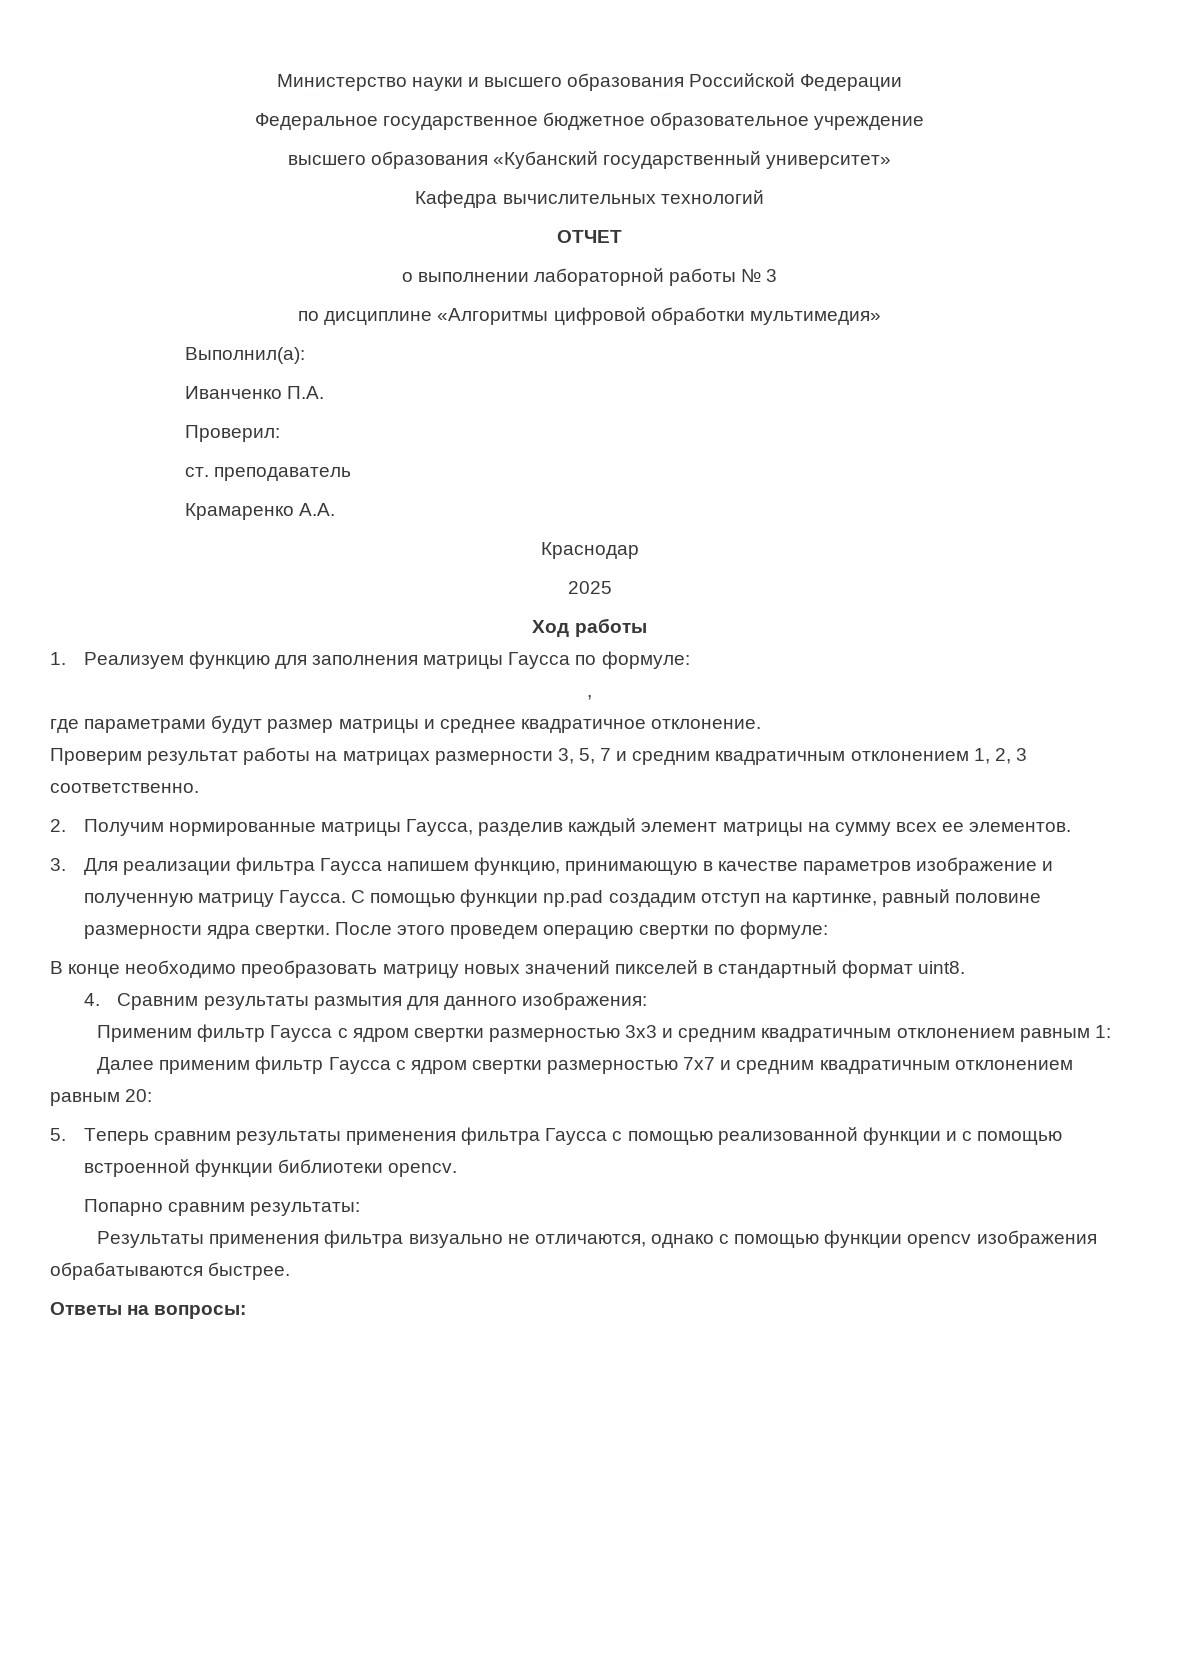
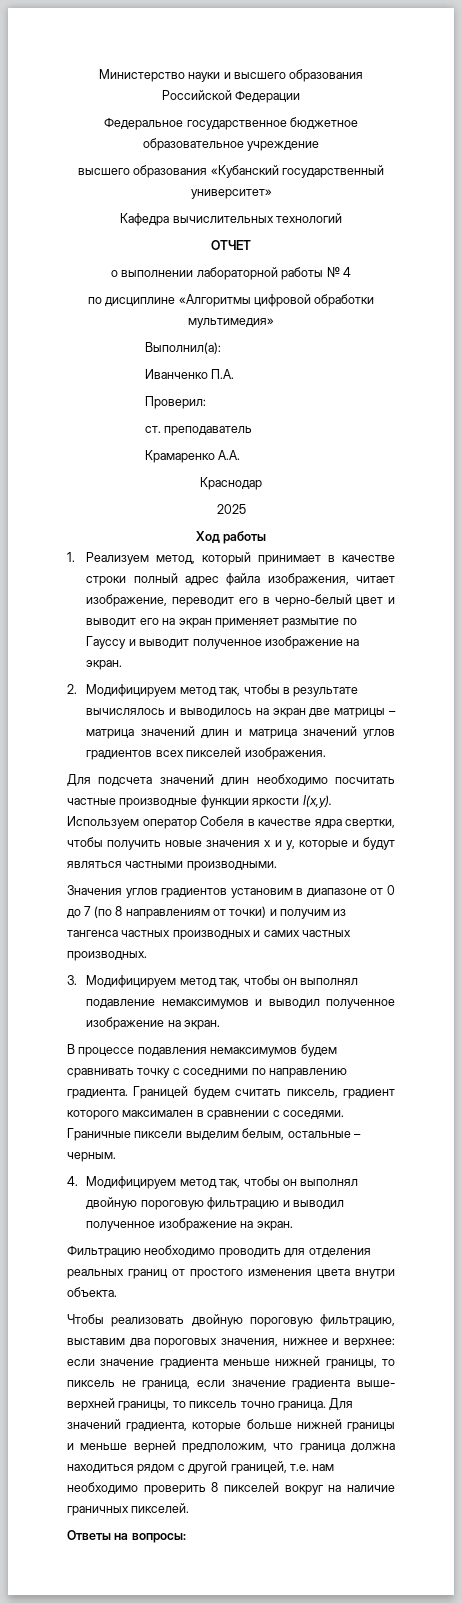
- о выполнении лабораторной работы № 3
+ о выполнении лабораторной работы № 4
- 1. Реализуем функцию для заполнения матрицы Гаусса по формуле:
- ,
- где параметрами будут размер матрицы и среднее квадратичное отклонение.
- Проверим результат работы на матрицах размерности 3, 5, 7 и средним квадратичным отклонением 1, 2, 3 соответственно.
- 2. Получим нормированные матрицы Гаусса, разделив каждый элемент матрицы на сумму всех ее элементов.
- 3. Для реализации фильтра Гаусса напишем функцию, принимающую в качестве параметров изображение и полученную матрицу Гаусса. С помощью функции np.pad создадим отступ на картинке, равный половине размерности ядра свертки. После этого проведем операцию свертки по формуле:
- В конце необходимо преобразовать матрицу новых значений пикселей в стандартный формат uint8.
- 4. Сравним результаты размытия для данного изображения:
- Применим фильтр Гаусса с ядром свертки размерностью 3х3 и средним квадратичным отклонением равным 1:
- Далее применим фильтр Гаусса с ядром свертки размерностью 7х7 и средним квадратичным отклонением равным 20:
- 5. Теперь сравним результаты применения фильтра Гаусса с помощью реализованной функции и с помощью встроенной функции библиотеки opencv.
- Попарно сравним результаты:
- Результаты применения фильтра визуально не отличаются, однако с помощью функции opencv изображения обрабатываются быстрее.
+ 1. Реализуем метод, который принимает в качестве строки полный адрес файла изображения, читает изображение, переводит его в черно-белый цвет и выводит его на экран применяет размытие по Гауссу и выводит полученное изображение на экран.
+ 2. Модифицируем метод так, чтобы в результате вычислялось и выводилось на экран две матрицы – матрица значений длин и матрица значений углов градиентов всех пикселей изображения.
+ Для подсчета значений длин необходимо посчитать частные производные функции яркости I(x,y). Используем оператор Собеля в качестве ядра свертки, чтобы получить новые значения x и y, которые и будут являться частными производными.
+ Значения углов градиентов установим в диапазоне от 0 до 7 (по 8 направлениям от точки) и получим из тангенса частных производных и самих частных производных.
+ 3. Модифицируем метод так, чтобы он выполнял подавление немаксимумов и выводил полученное изображение на экран.
+ В процессе подавления немаксимумов будем сравнивать точку с соседними по направлению градиента. Границей будем считать пиксель, градиент которого максимален в сравнении с соседями. Граничные пиксели выделим белым, остальные – черным.
+ 4. Модифицируем метод так, чтобы он выполнял двойную пороговую фильтрацию и выводил полученное изображение на экран.
+ Фильтрацию необходимо проводить для отделения реальных границ от простого изменения цвета внутри объекта.
+ Чтобы реализовать двойную пороговую фильтрацию, выставим два пороговых значения, нижнее и верхнее: если значение градиента меньше нижней границы, то пиксель не граница, если значение градиента выше- верхней границы, то пиксель точно граница. Для значений градиента, которые больше нижней границы и меньше верней предположим, что граница должна находиться рядом с другой границей, т.е. нам необходимо проверить 8 пикселей вокруг на наличие граничных пикселей.

